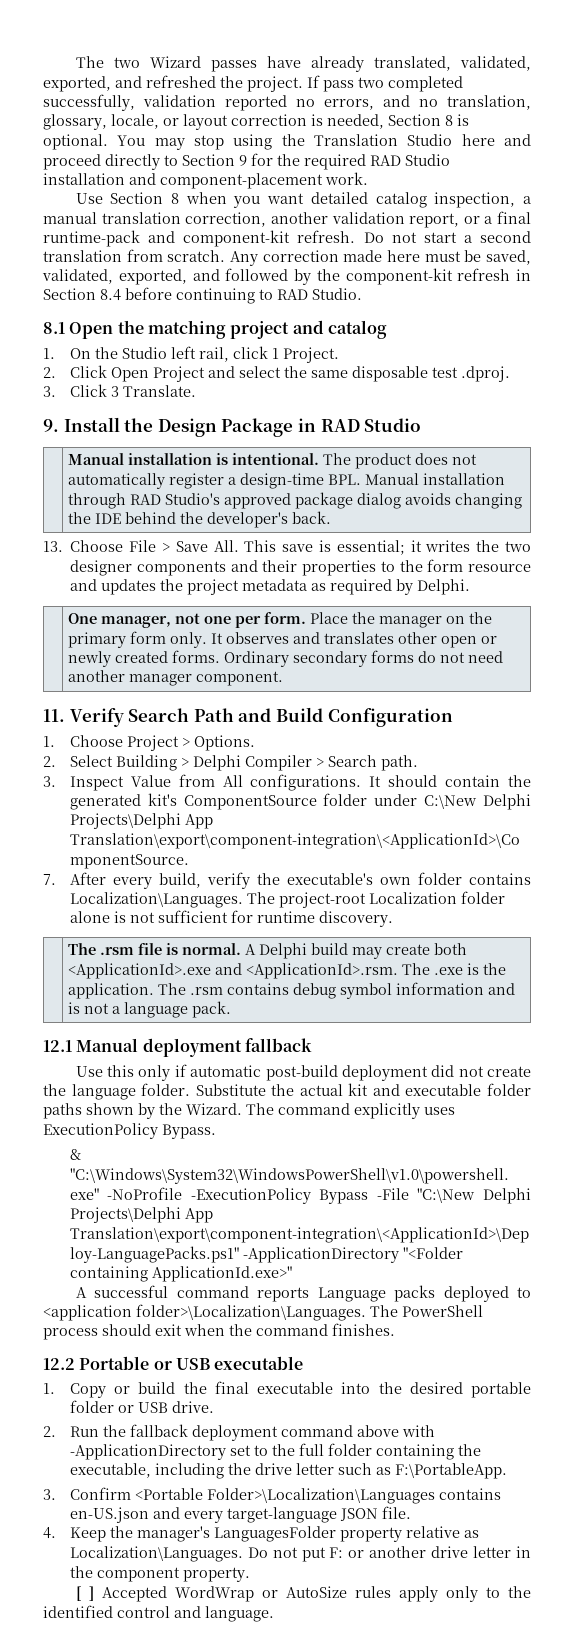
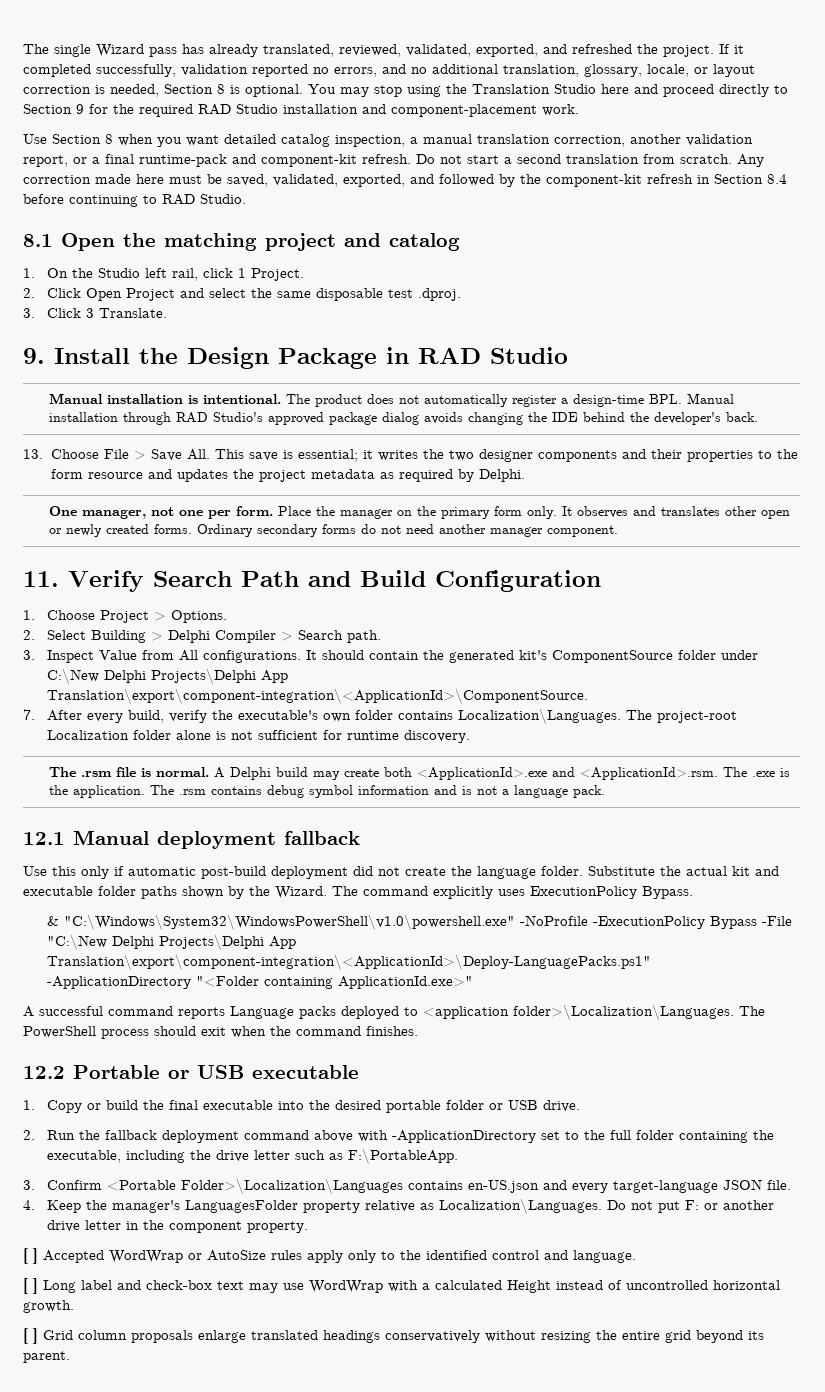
- The two Wizard passes have already translated, validated, exported, and refreshed the project.
+ The single Wizard pass has already translated, reviewed, validated, exported, and refreshed the project.
- If pass two completed successfully, validation reported no errors, and no translation, glossary, locale, or layout correction is needed, Section 8 is optional.
+ If it completed successfully, validation reported no errors, and no additional translation, glossary, locale, or layout correction is needed, Section 8 is optional.
+ [ ] Long label and check-box text may use WordWrap with a calculated Height instead of uncontrolled horizontal growth.
+ [ ] Grid column proposals enlarge translated headings conservatively without resizing the entire grid beyond its parent.

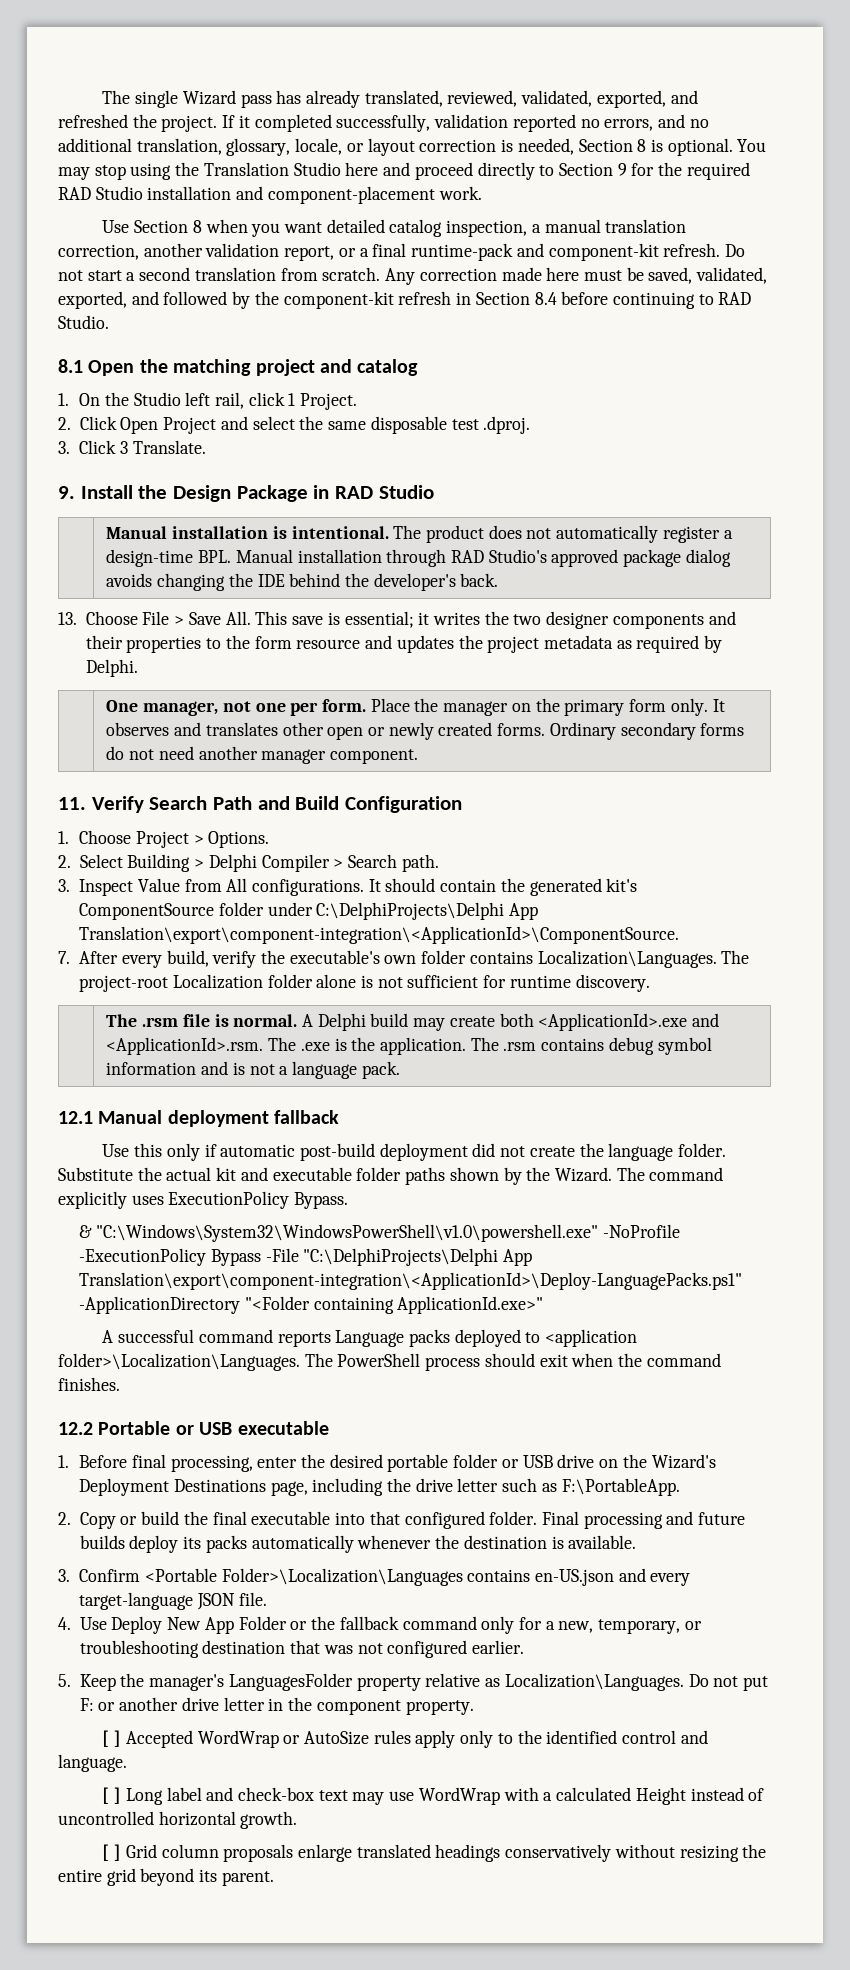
- It should contain the generated kit's ComponentSource folder under C:\New Delphi Projects\Delphi App Translation\export\component-integration\<ApplicationId>\ComponentSource.
+ It should contain the generated kit's ComponentSource folder under C:\DelphiProjects\Delphi App Translation\export\component-integration\<ApplicationId>\ComponentSource.
- & "C:\Windows\System32\WindowsPowerShell\v1.0\powershell.exe" -NoProfile -ExecutionPolicy Bypass -File "C:\New Delphi Projects\Delphi App Translation\export\component-integration\<ApplicationId>\Deploy-LanguagePacks.ps1" -ApplicationDirectory "<Folder containing ApplicationId.exe>"
+ & "C:\Windows\System32\WindowsPowerShell\v1.0\powershell.exe" -NoProfile -ExecutionPolicy Bypass -File "C:\DelphiProjects\Delphi App Translation\export\component-integration\<ApplicationId>\Deploy-LanguagePacks.ps1" -ApplicationDirectory "<Folder containing ApplicationId.exe>"
- 1. Copy or build the final executable into the desired portable folder or USB drive.
- 2. Run the fallback deployment command above with -ApplicationDirectory set to the full folder containing the executable, including the drive letter such as F:\PortableApp.
+ 1. Before final processing, enter the desired portable folder or USB drive on the Wizard's Deployment Destinations page, including the drive letter such as F:\PortableApp.
+ 2. Copy or build the final executable into that configured folder. Final processing and future builds deploy its packs automatically whenever the destination is available.
- 4. Keep the manager's LanguagesFolder property relative as Localization\Languages.
+ 4. Use Deploy New App Folder or the fallback command only for a new, temporary, or troubleshooting destination that was not configured earlier.
+ 5. Keep the manager's LanguagesFolder property relative as Localization\Languages.

